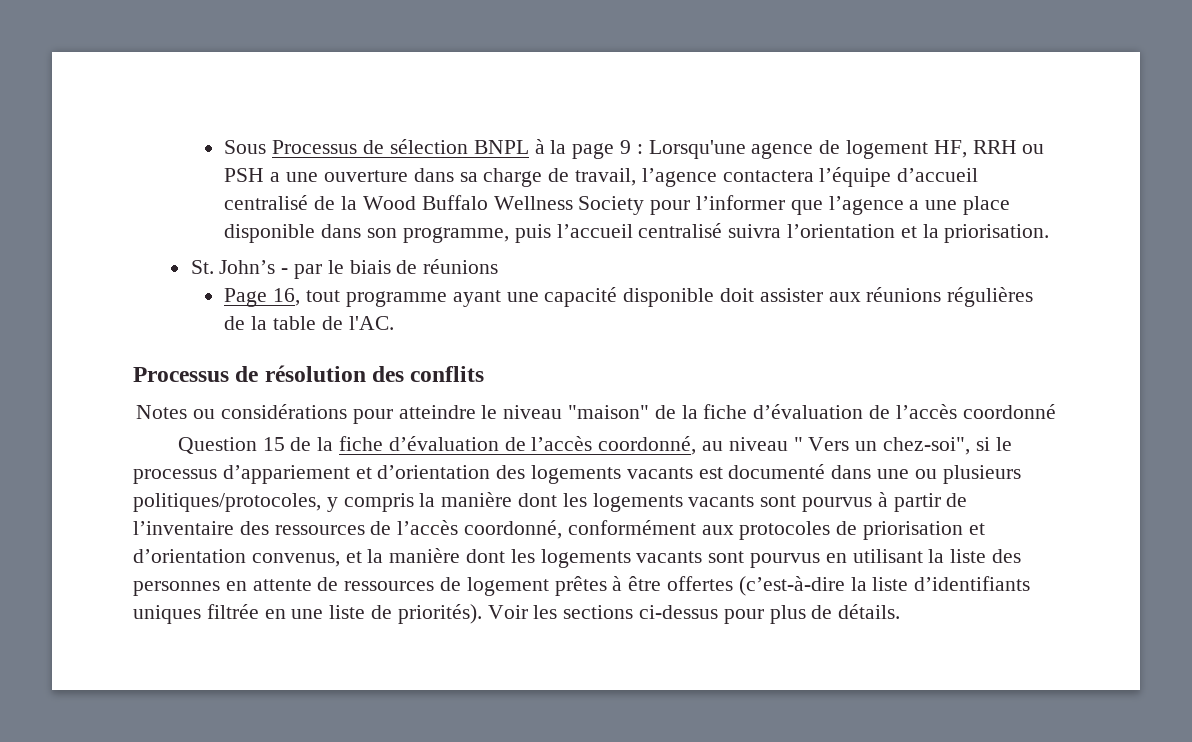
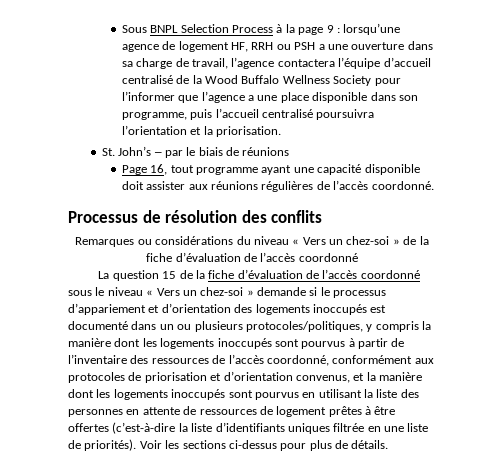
- Sous Processus de sélection BNPL à la page 9 : Lorsqu'une agence de logement HF, RRH ou PSH a une ouverture dans sa charge de travail, l’agence contactera l’équipe d’accueil centralisé de la Wood Buffalo Wellness Society pour l’informer que l’agence a une place disponible dans son programme, puis l’accueil centralisé suivra l’orientation et la priorisation.
+ Sous BNPL Selection Process à la page 9 : lorsqu’une agence de logement HF, RRH ou PSH a une ouverture dans sa charge de travail, l’agence contactera l’équipe d’accueil centralisé de la Wood Buffalo Wellness Society pour l’informer que l’agence a une place disponible dans son programme, puis l’accueil centralisé poursuivra l’orientation et la priorisation.
- St. John’s - par le biais de réunions
+ St. John’s ─ par le biais de réunions
- Page 16, tout programme ayant une capacité disponible doit assister aux réunions régulières de la table de l'AC.
+ Page 16, tout programme ayant une capacité disponible doit assister aux réunions régulières de l’accès coordonné.
- Notes ou considérations pour atteindre le niveau "maison" de la fiche d’évaluation de l’accès coordonné
+ Remarques ou considérations du niveau « Vers un chez-soi » de la fiche d’évaluation de l’accès coordonné
- Question 15 de la fiche d’évaluation de l’accès coordonné, au niveau " Vers un chez-soi", si le processus d’appariement et d’orientation des logements vacants est documenté dans une ou plusieurs politiques/protocoles, y compris la manière dont les logements vacants sont pourvus à partir de l’inventaire des ressources de l’accès coordonné, conformément aux protocoles de priorisation et d’orientation convenus, et la manière dont les logements vacants sont pourvus en utilisant la liste des personnes en attente de ressources de logement prêtes à être offertes (c’est-à-dire la liste d’identifiants uniques filtrée en une liste de priorités).
+ La question 15 de la fiche d’évaluation de l’accès coordonné sous le niveau « Vers un chez-soi » demande si le processus d’appariement et d’orientation des logements inoccupés est documenté dans un ou plusieurs protocoles/politiques, y compris la manière dont les logements inoccupés sont pourvus à partir de l’inventaire des ressources de l’accès coordonné, conformément aux protocoles de priorisation et d’orientation convenus, et la manière dont les logements inoccupés sont pourvus en utilisant la liste des personnes en attente de ressources de logement prêtes à être offertes (c’est-à-dire la liste d’identifiants uniques filtrée en une liste de priorités).

